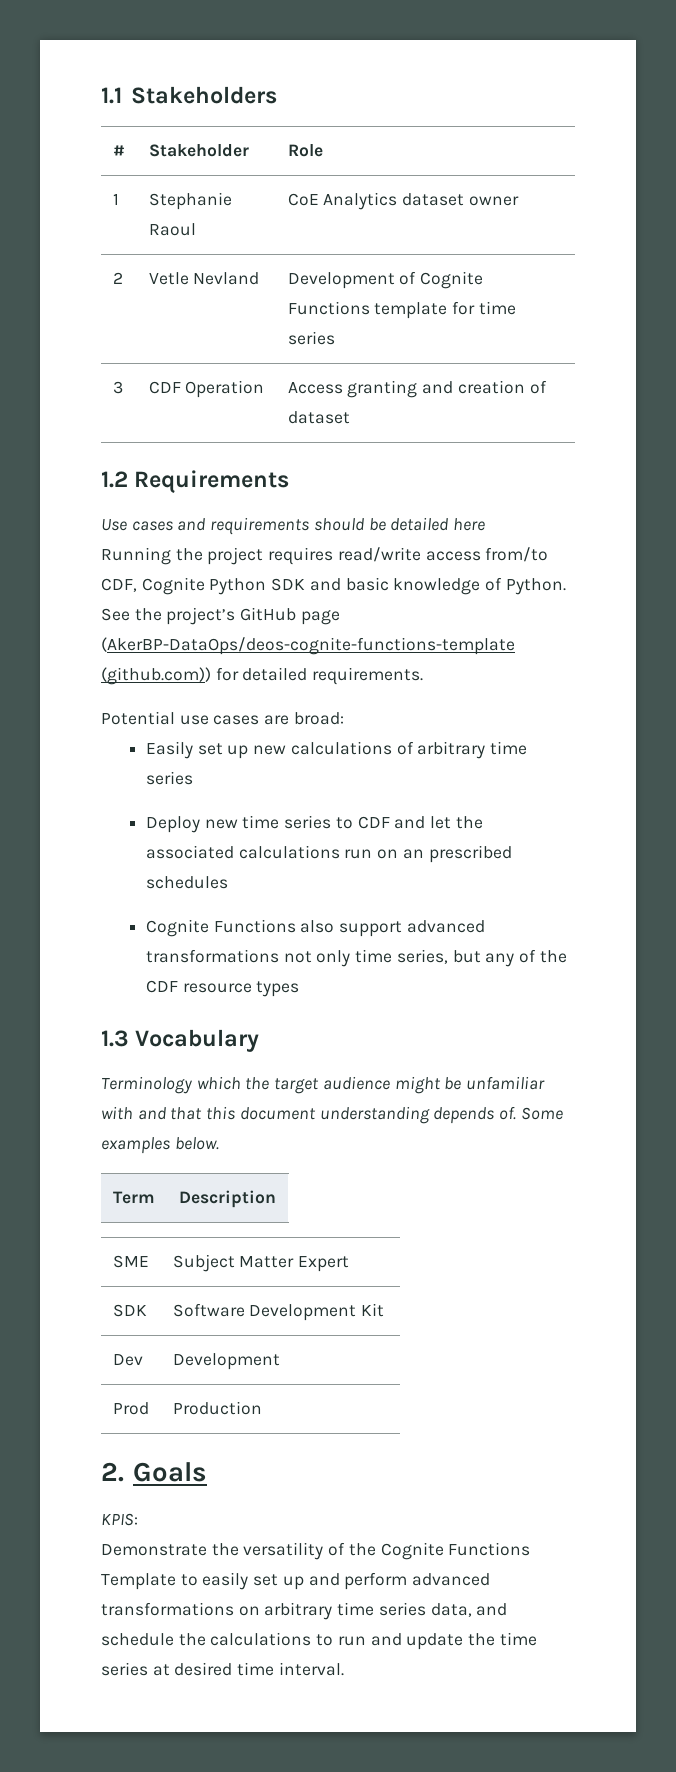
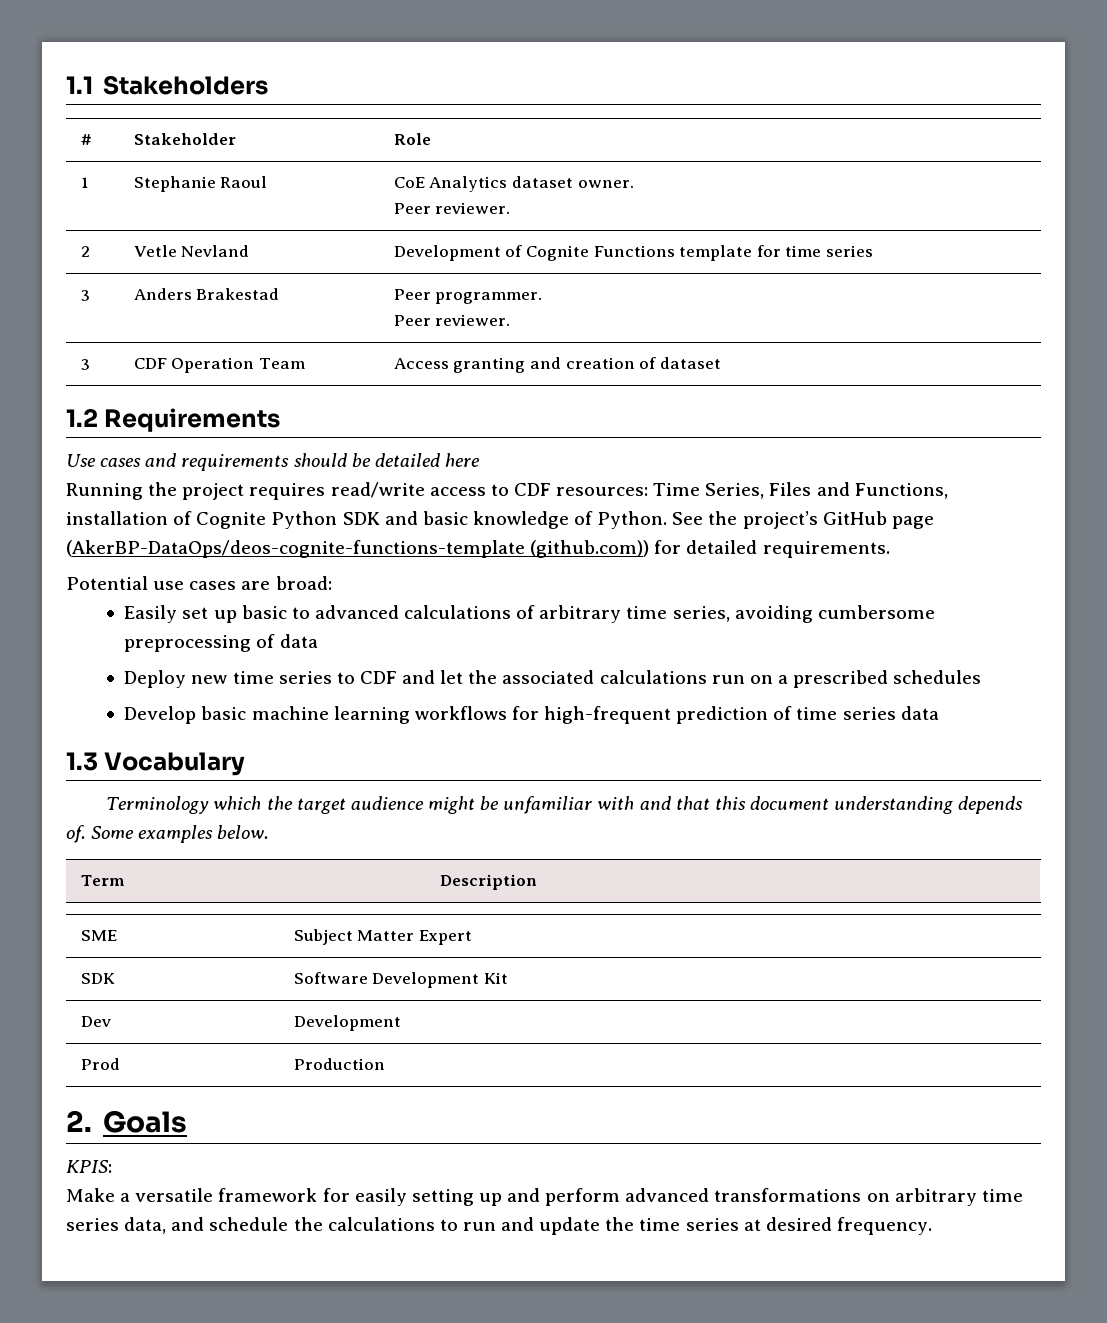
- 1 | Stephanie Raoul | CoE Analytics dataset owner
+ 1 | Stephanie Raoul | CoE Analytics dataset owner.
+ Peer reviewer.
+ 3 | Anders Brakestad | Peer programmer.
+ Peer reviewer.
- 3 | CDF Operation | Access granting and creation of dataset
+ 3 | CDF Operation Team | Access granting and creation of dataset
- Running the project requires read/write access from/to CDF, Cognite Python SDK and basic knowledge of Python.
+ Running the project requires read/write access to CDF resources: Time Series, Files and Functions, installation of Cognite Python SDK and basic knowledge of Python.
- Easily set up new calculations of arbitrary time series
+ Easily set up basic to advanced calculations of arbitrary time series, avoiding cumbersome preprocessing of data
- Deploy new time series to CDF and let the associated calculations run on an prescribed schedules
+ Deploy new time series to CDF and let the associated calculations run on a prescribed schedules
- Cognite Functions also support advanced transformations not only time series, but any of the CDF resource types
+ Develop basic machine learning workflows for high-frequent prediction of time series data
- Demonstrate the versatility of the Cognite Functions Template to easily set up and perform advanced transformations on arbitrary time series data, and schedule the calculations to run and update the time series at desired time interval.
+ Make a versatile framework for easily setting up and perform advanced transformations on arbitrary time series data, and schedule the calculations to run and update the time series at desired frequency.

